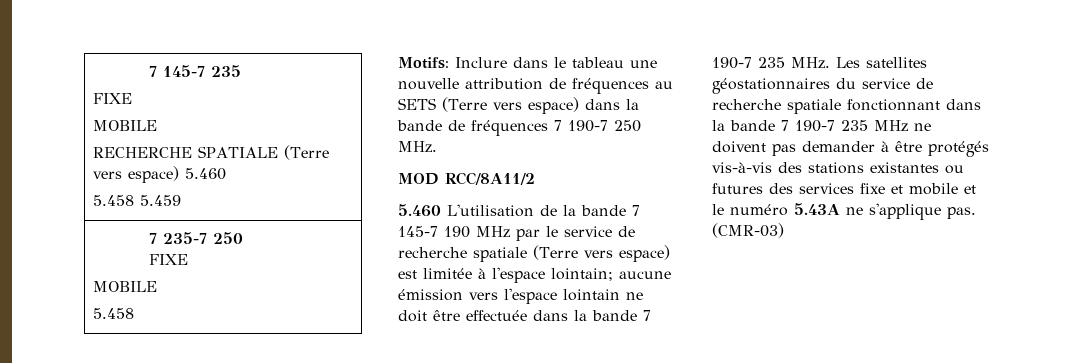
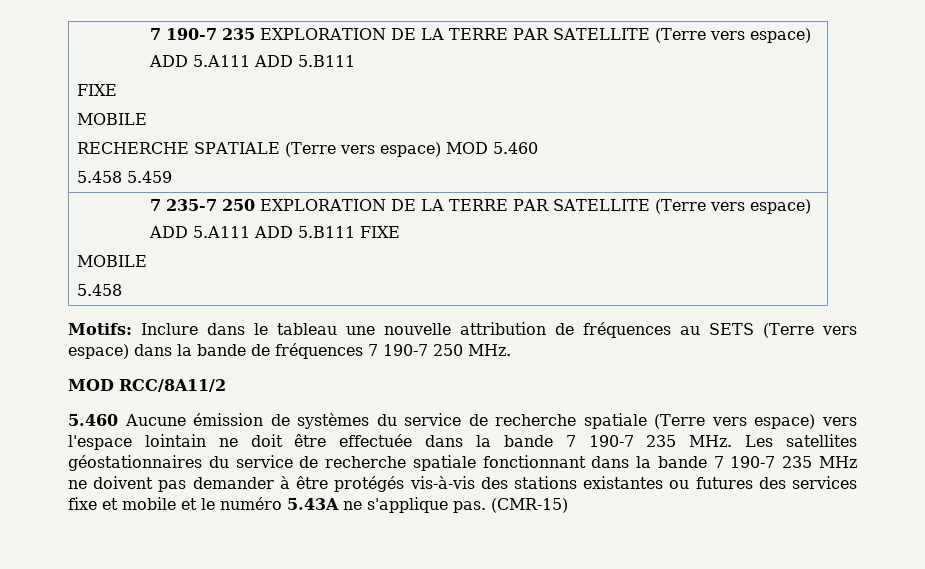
- 7 145-7 235
+ 7 190-7 235 EXPLORATION DE LA TERRE PAR SATELLITE (Terre vers espace)
+ ADD 5.A111 ADD 5.B111
  FIXE
  MOBILE
- RECHERCHE SPATIALE (Terre vers espace) 5.460
+ RECHERCHE SPATIALE (Terre vers espace) MOD 5.460
- 7 235-7 250
- FIXE
+ 7 235-7 250 EXPLORATION DE LA TERRE PAR SATELLITE (Terre vers espace)
+ ADD 5.A111 ADD 5.B111 FIXE
- 5.460 L'utilisation de la bande 7 145-7 190 MHz par le service de recherche spatiale (Terre vers espace) est limitée à l'espace lointain; aucune émission vers l'espace lointain ne doit être effectuée dans la bande 7 190-7 235 MHz. Les satellites géostationnaires du service de recherche spatiale fonctionnant dans la bande 7 190-7 235 MHz ne doivent pas demander à être protégés vis-à-vis des stations existantes ou futures des services fixe et mobile et le numéro 5.43A ne s'applique pas.
+ 5.460 Aucune émission de systèmes du service de recherche spatiale (Terre vers espace) vers l'espace lointain ne doit être effectuée dans la bande 7 190-7 235 MHz. Les satellites géostationnaires du service de recherche spatiale fonctionnant dans la bande 7 190-7 235 MHz ne doivent pas demander à être protégés vis-à-vis des stations existantes ou futures des services fixe et mobile et le numéro 5.43A ne s'applique pas.
- (CMR-03)
+ (CMR-15)

